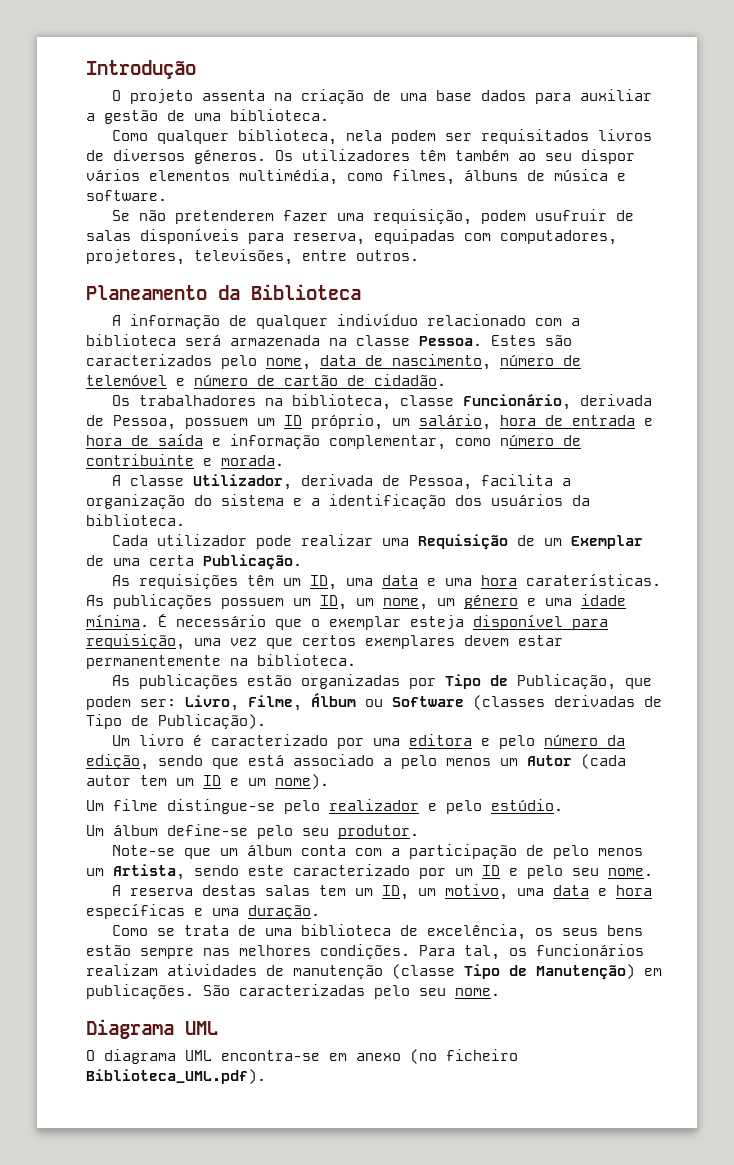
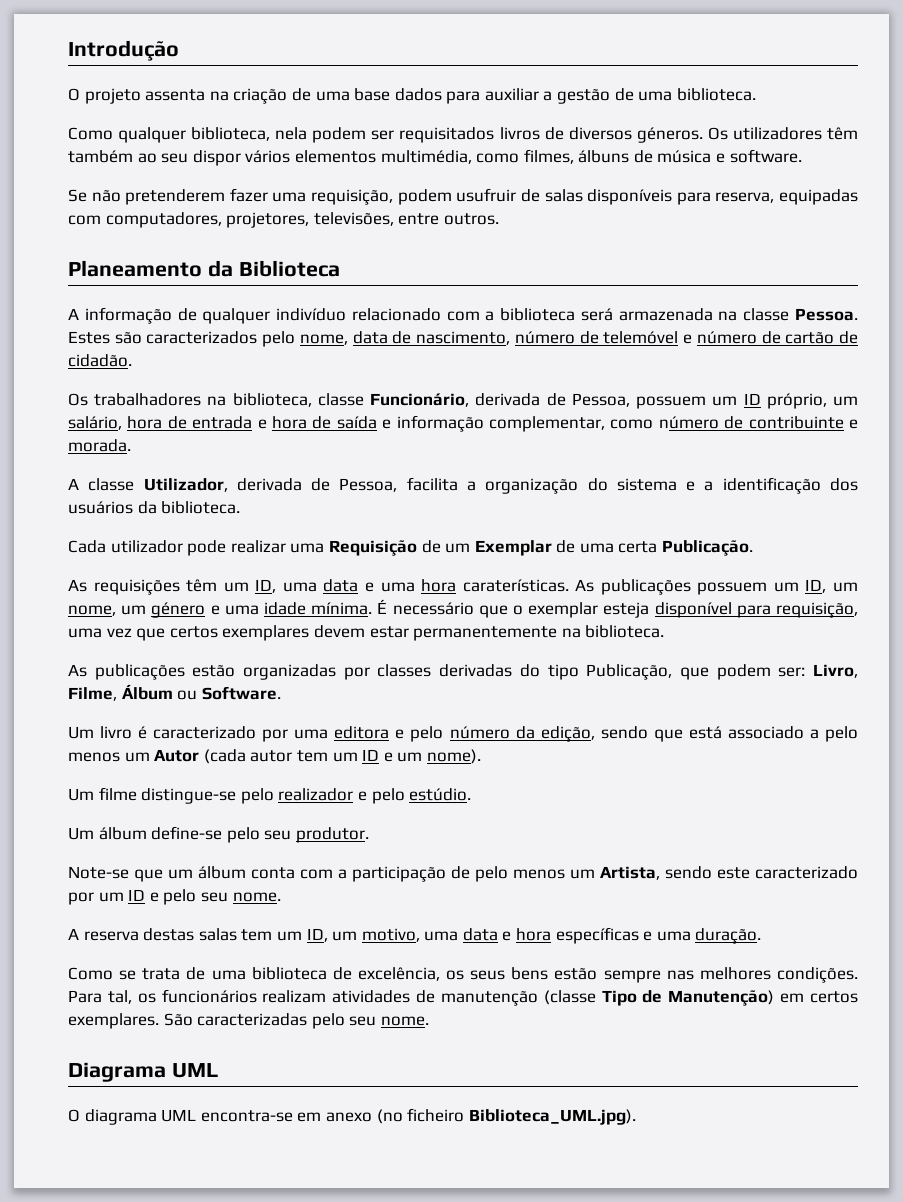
- As publicações estão organizadas por Tipo de Publicação, que podem ser: Livro, Filme, Álbum ou Software (classes derivadas de Tipo de Publicação).
+ As publicações estão organizadas por classes derivadas do tipo Publicação, que podem ser: Livro, Filme, Álbum ou Software.
- Para tal, os funcionários realizam atividades de manutenção (classe Tipo de Manutenção) em publicações.
+ Para tal, os funcionários realizam atividades de manutenção (classe Tipo de Manutenção) em certos exemplares.
- O diagrama UML encontra-se em anexo (no ficheiro Biblioteca_UML.pdf).
+ O diagrama UML encontra-se em anexo (no ficheiro Biblioteca_UML.jpg).

